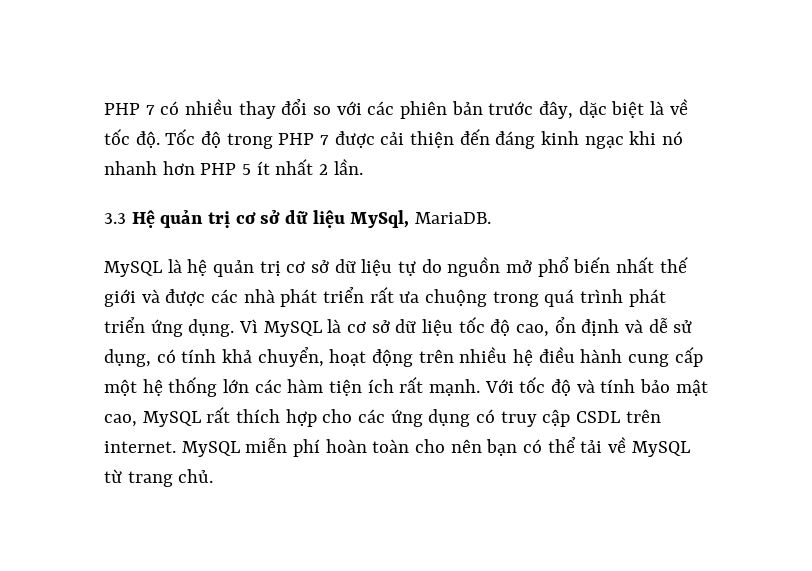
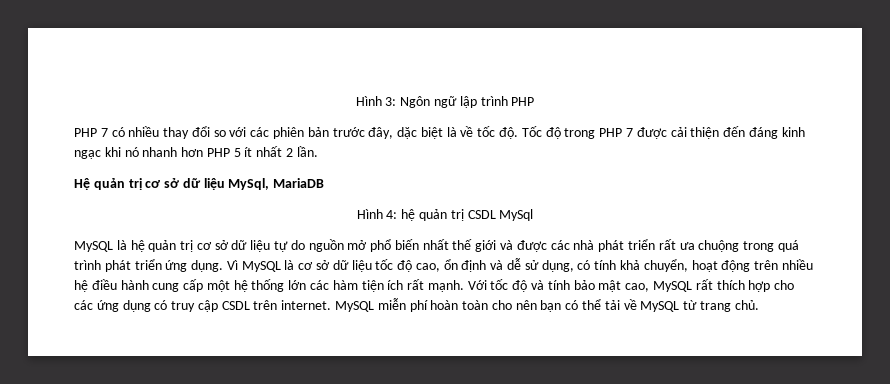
+ Hình 3: Ngôn ngữ lập trình PHP
- 3.3 Hệ quản trị cơ sở dữ liệu MySql, MariaDB.
+ Hệ quản trị cơ sở dữ liệu MySql, MariaDB
+ Hình 4: hệ quản trị CSDL MySql

